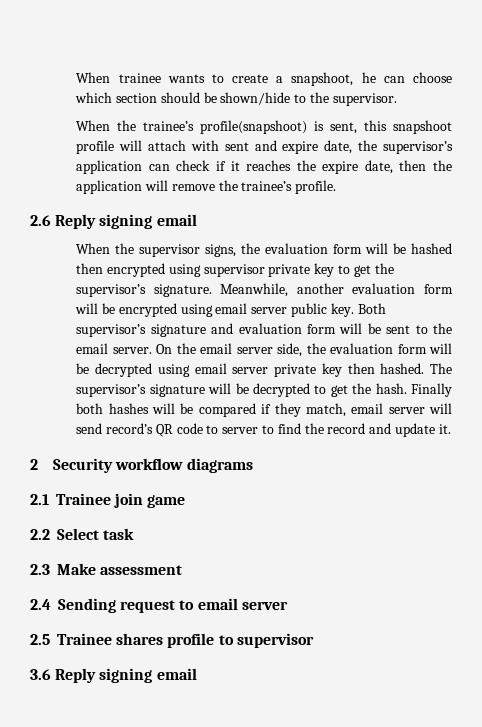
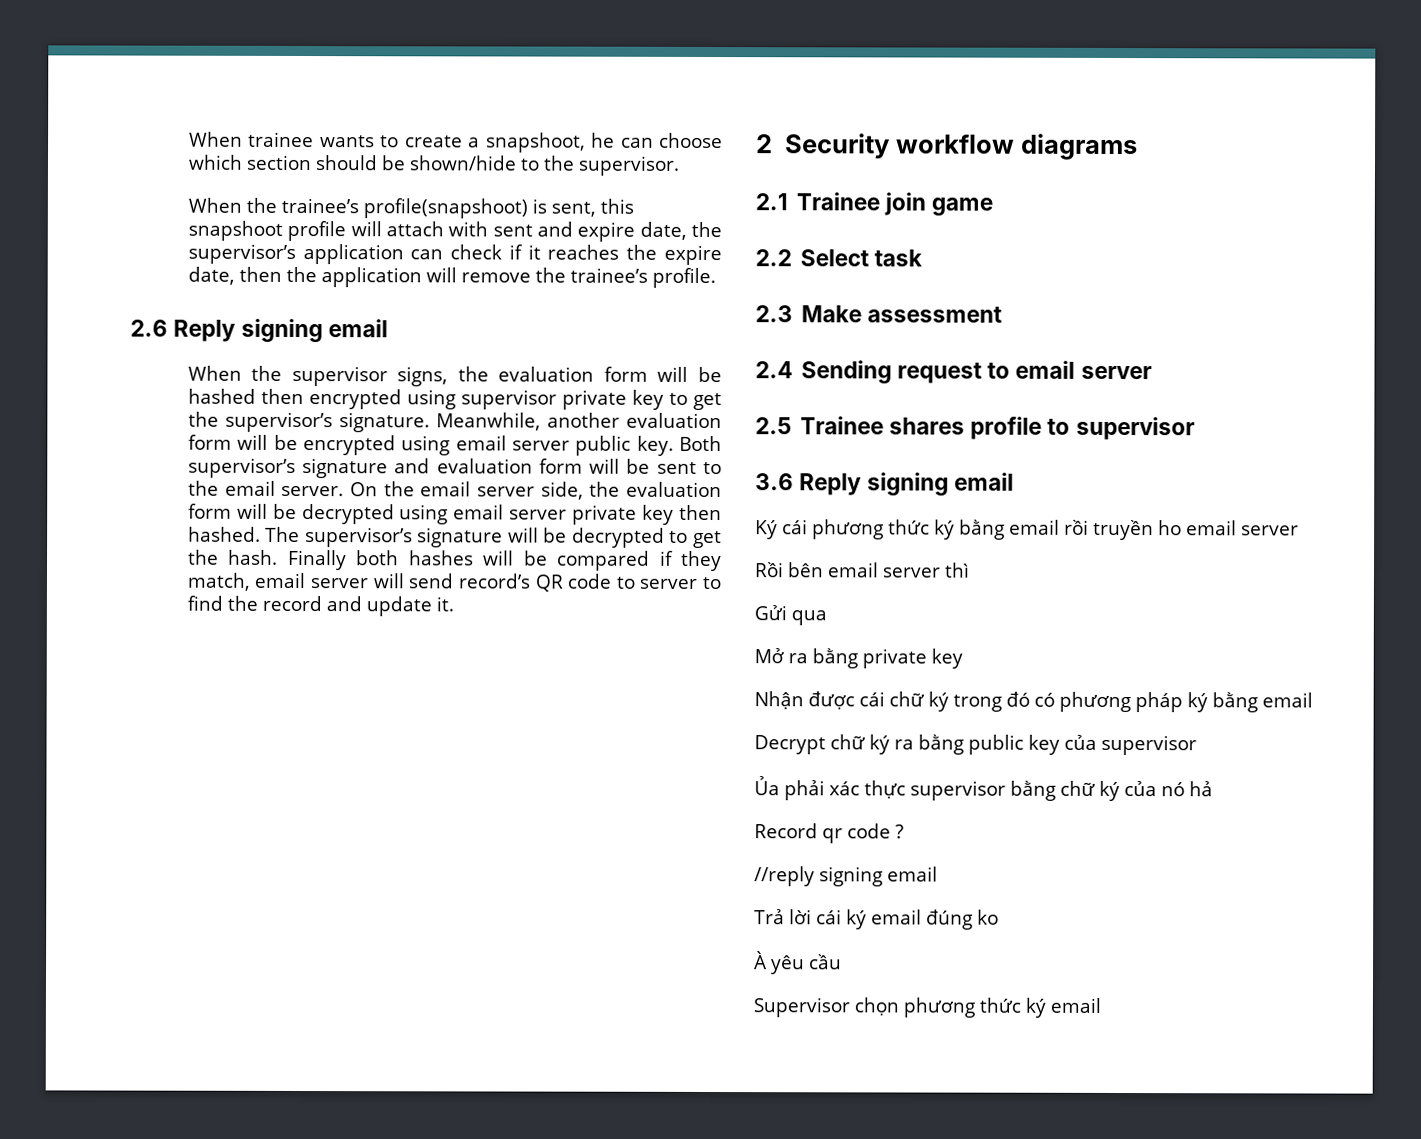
+ Ký cái phương thức ký bằng email rồi truyền ho email server
+ Rồi bên email server thì
+ Gửi qua
+ Mở ra bằng private key
+ Nhận được cái chữ ký trong đó có phương pháp ký bằng email
+ Decrypt chữ ký ra bằng public key của supervisor
+ Ủa phải xác thực supervisor bằng chữ ký của nó hả
+ Record qr code ?
+ //reply signing email
+ Trả lời cái ký email đúng ko
+ À yêu cầu
+ Supervisor chọn phương thức ký email

